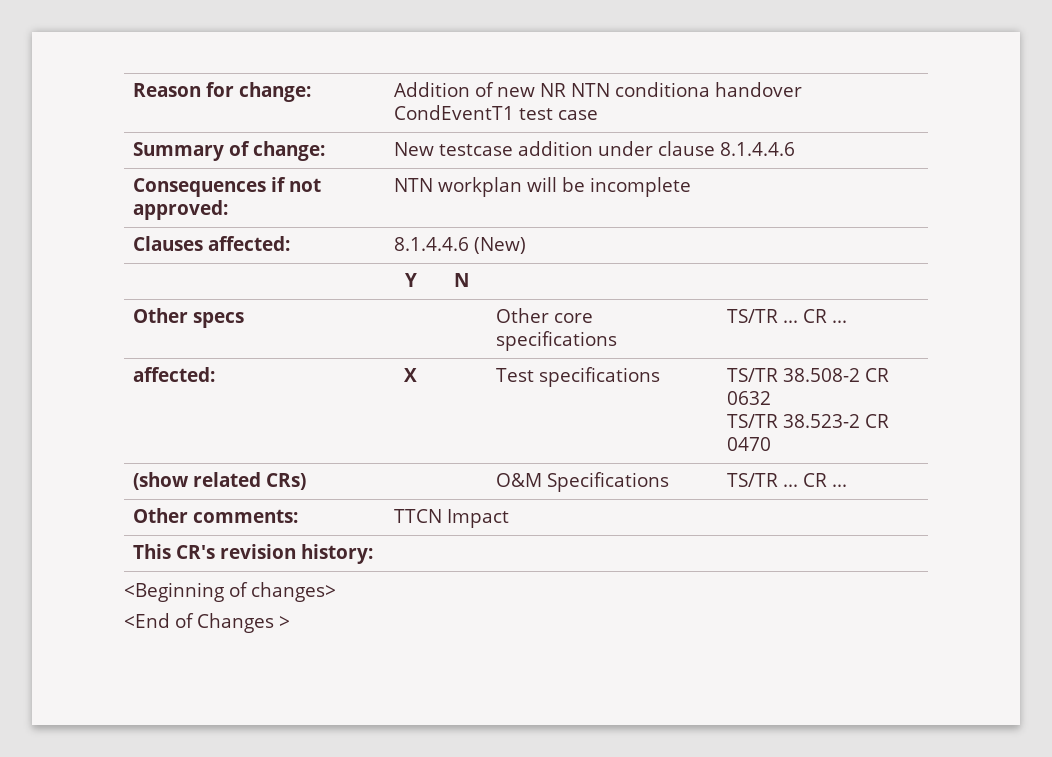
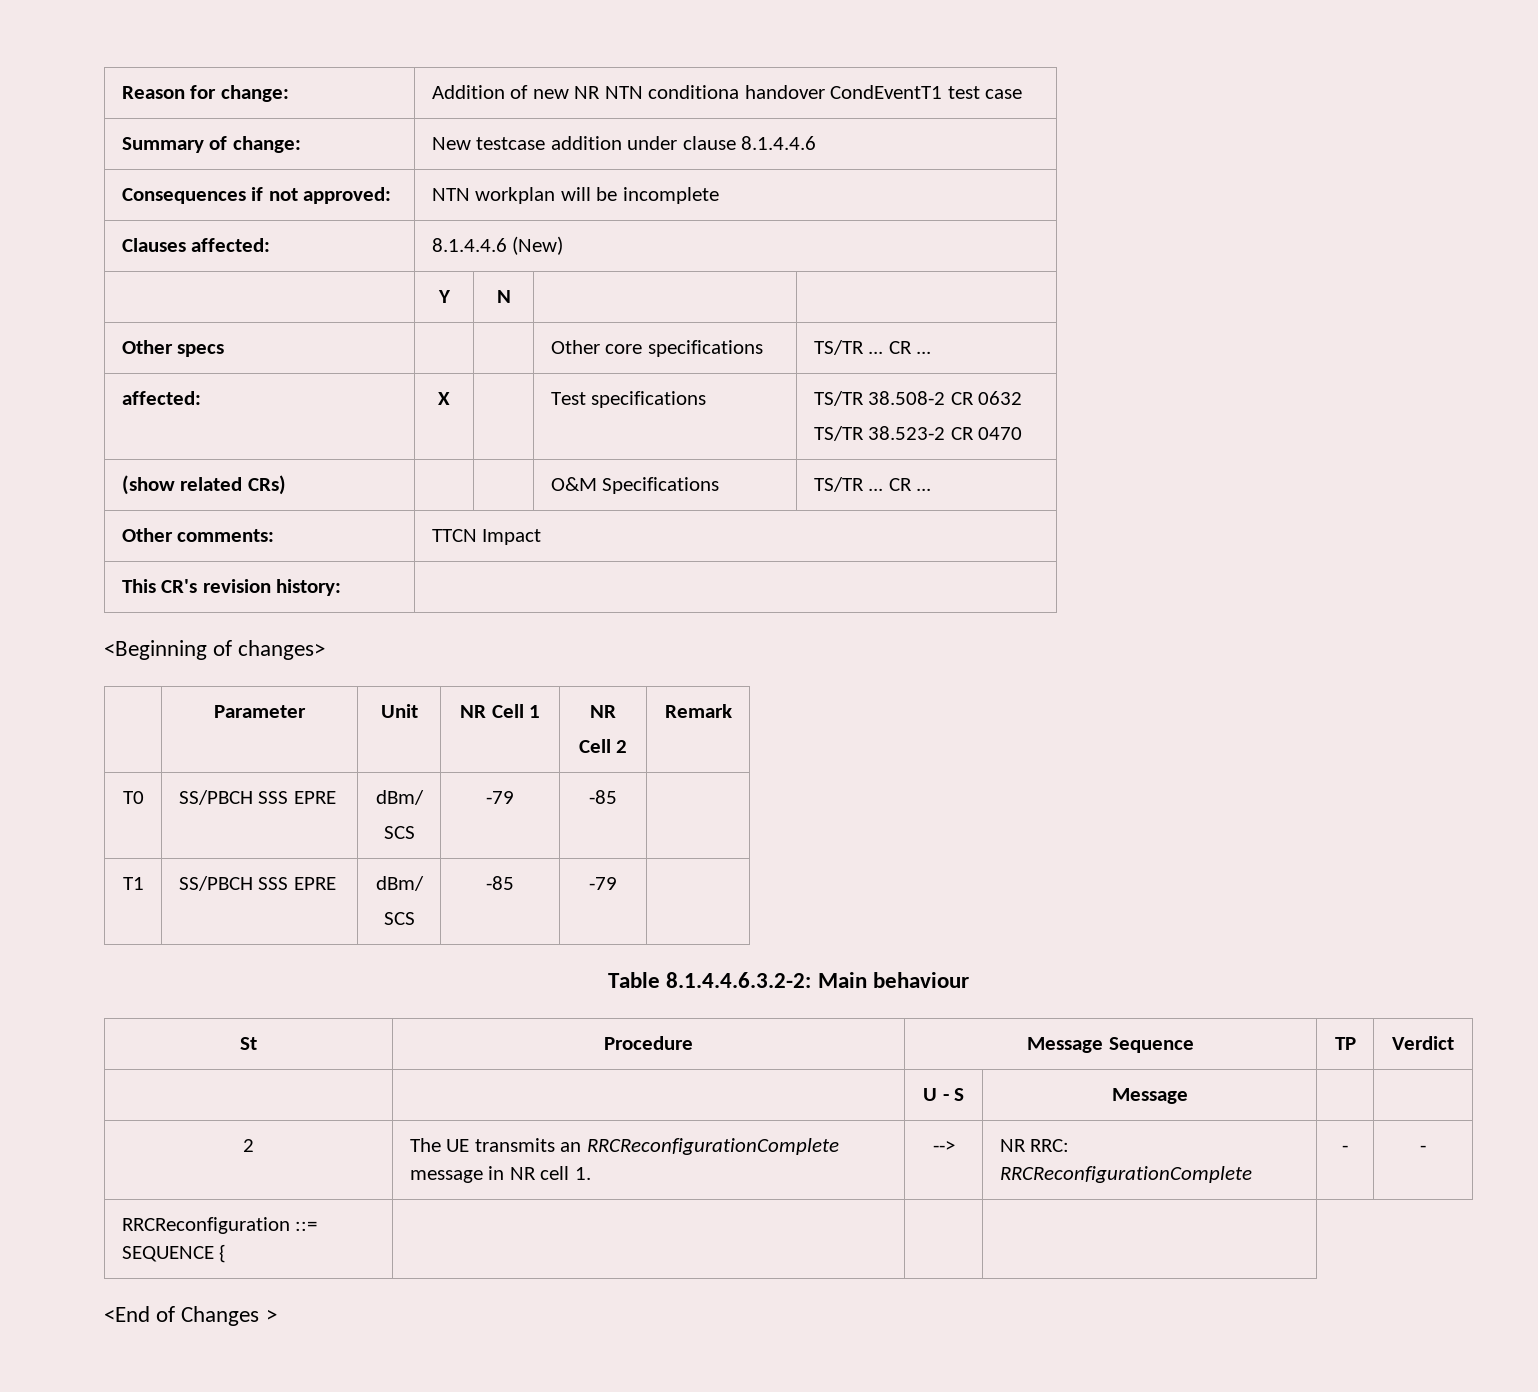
+ | Parameter | Unit | NR Cell 1 | NR
+ Cell 2 | Remark
+ T0 | SS/PBCH SSS EPRE | dBm/
+ SCS | -79 | -85 |
+ T1 | SS/PBCH SSS EPRE | dBm/
+ SCS | -85 | -79 |
+ Table 8.1.4.4.6.3.2-2: Main behaviour
+ St | Procedure | Message Sequence | TP | Verdict
+ | | U - S | Message | |
+ 2 | The UE transmits an RRCReconfigurationComplete message in NR cell 1. | --> | NR RRC: RRCReconfigurationComplete | - | -
+ RRCReconfiguration ::= SEQUENCE { | | |

